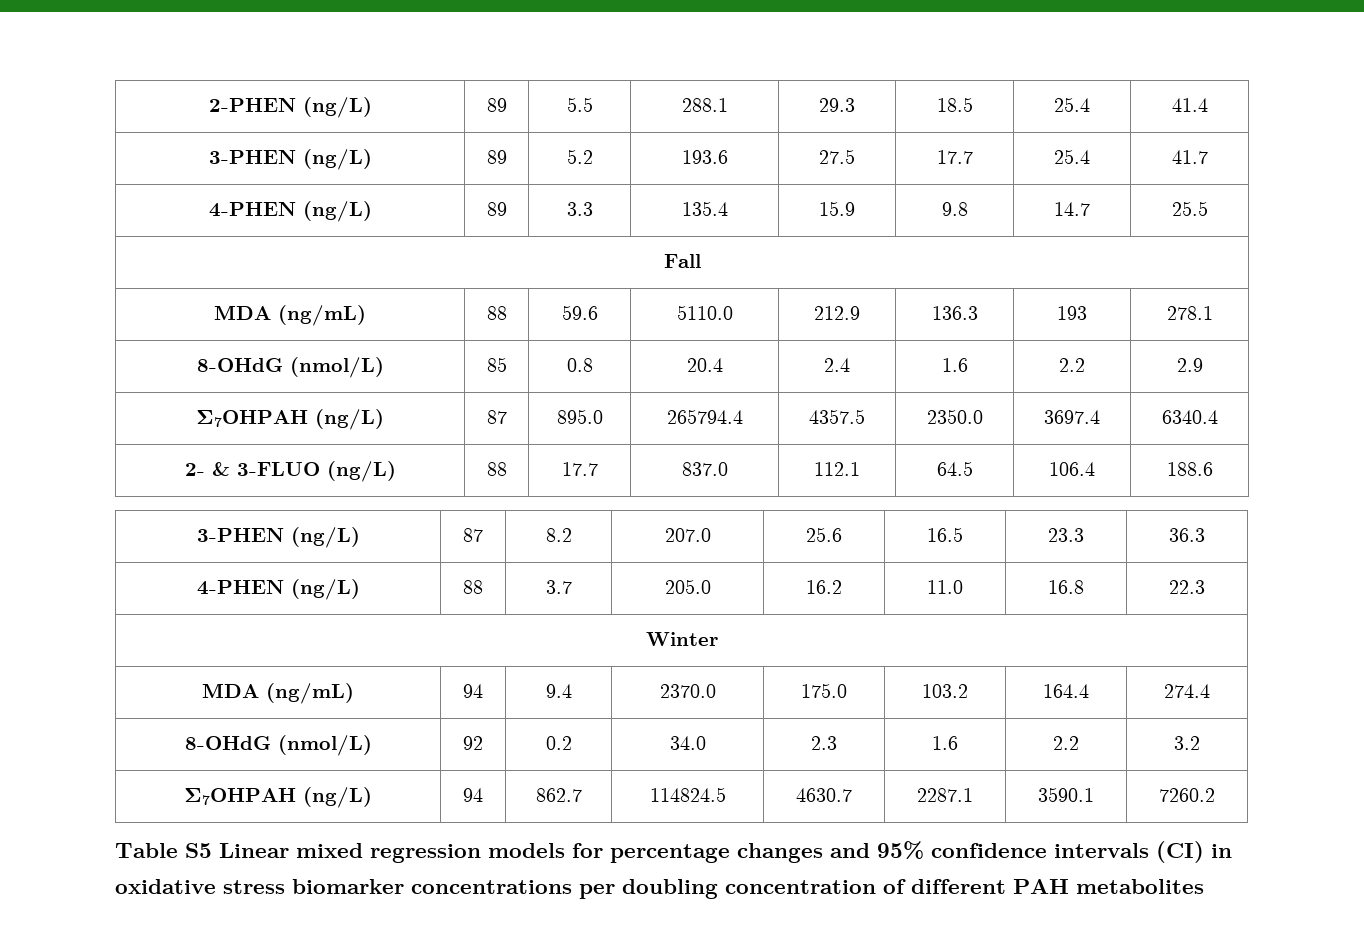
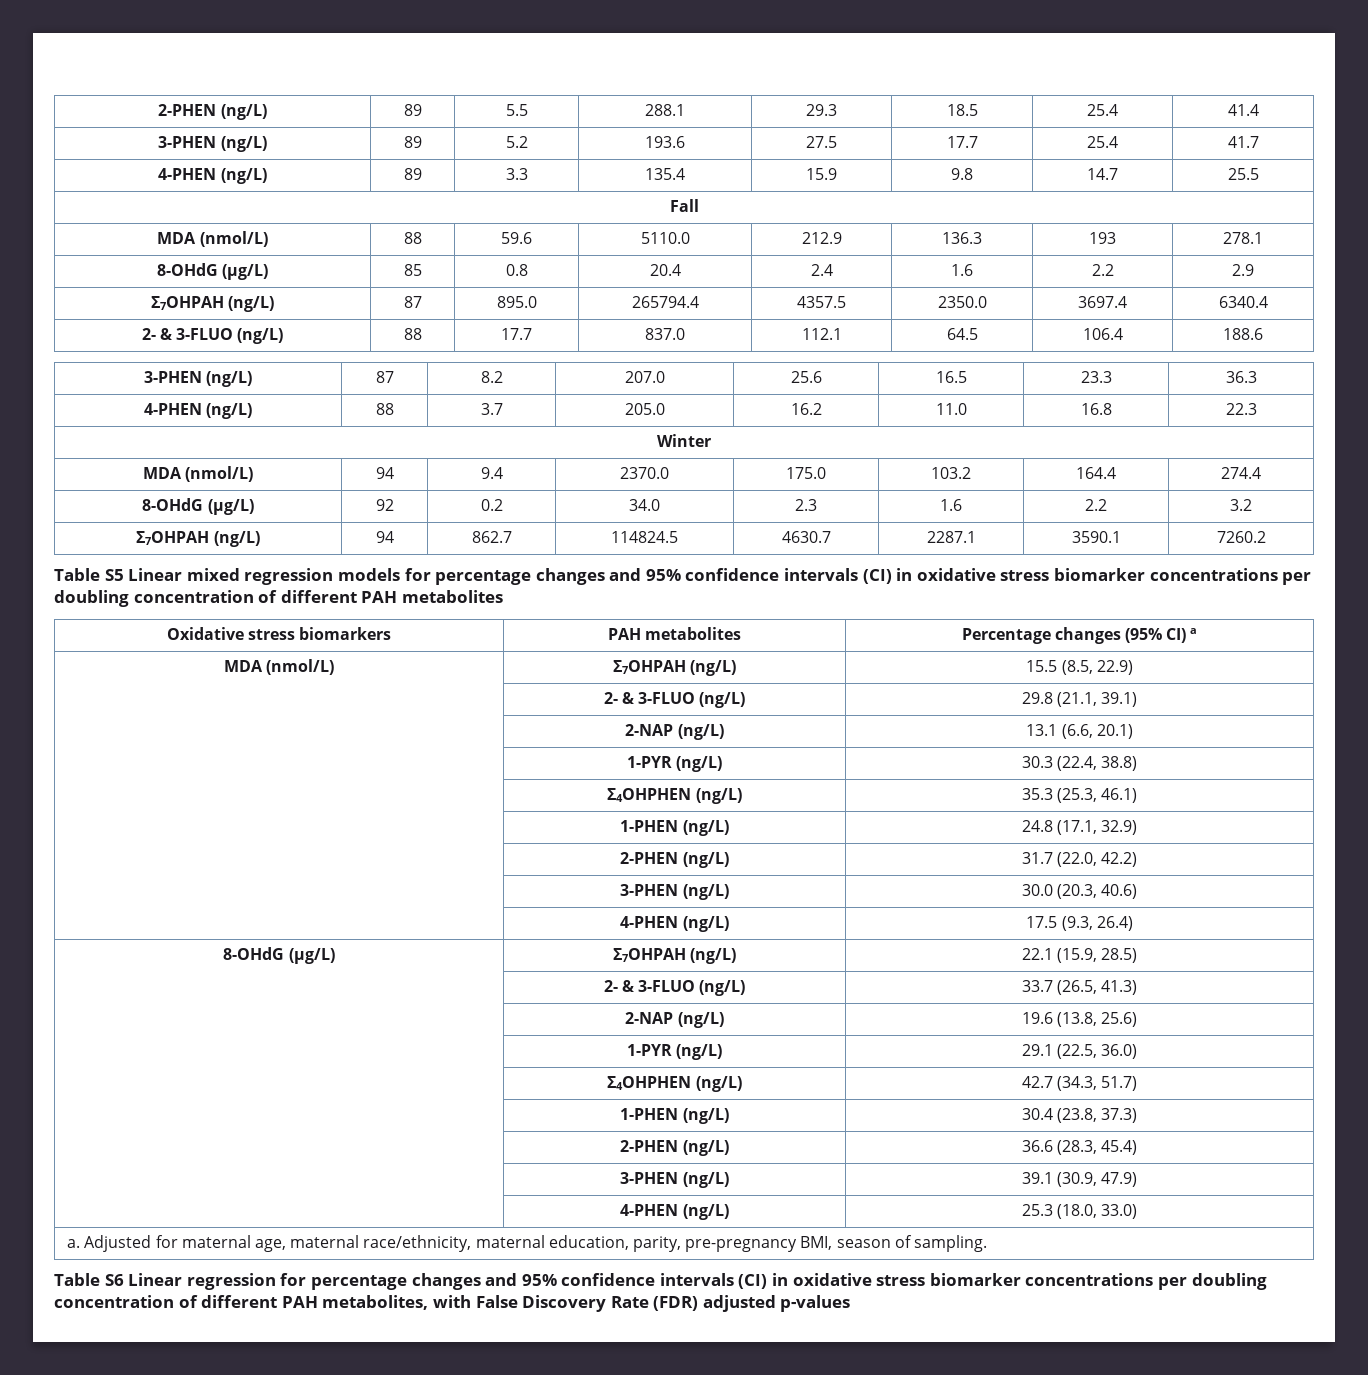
- MDA (ng/mL) | 88 | 59.6 | 5110.0 | 212.9 | 136.3 | 193 | 278.1
+ MDA (nmol/L) | 88 | 59.6 | 5110.0 | 212.9 | 136.3 | 193 | 278.1
- 8-OHdG (nmol/L) | 85 | 0.8 | 20.4 | 2.4 | 1.6 | 2.2 | 2.9
+ 8-OHdG (µg/L) | 85 | 0.8 | 20.4 | 2.4 | 1.6 | 2.2 | 2.9
- MDA (ng/mL) | 94 | 9.4 | 2370.0 | 175.0 | 103.2 | 164.4 | 274.4
+ MDA (nmol/L) | 94 | 9.4 | 2370.0 | 175.0 | 103.2 | 164.4 | 274.4
- 8-OHdG (nmol/L) | 92 | 0.2 | 34.0 | 2.3 | 1.6 | 2.2 | 3.2
+ 8-OHdG (µg/L) | 92 | 0.2 | 34.0 | 2.3 | 1.6 | 2.2 | 3.2
+ Oxidative stress biomarkers | PAH metabolites | Percentage changes (95% CI) a
+ MDA (nmol/L) | Σ7OHPAH (ng/L) | 15.5 (8.5, 22.9)
+ | 2- & 3-FLUO (ng/L) | 29.8 (21.1, 39.1)
+ | 2-NAP (ng/L) | 13.1 (6.6, 20.1)
+ | 1-PYR (ng/L) | 30.3 (22.4, 38.8)
+ | Σ4OHPHEN (ng/L) | 35.3 (25.3, 46.1)
+ | 1-PHEN (ng/L) | 24.8 (17.1, 32.9)
+ | 2-PHEN (ng/L) | 31.7 (22.0, 42.2)
+ | 3-PHEN (ng/L) | 30.0 (20.3, 40.6)
+ | 4-PHEN (ng/L) | 17.5 (9.3, 26.4)
+ 8-OHdG (µg/L) | Σ7OHPAH (ng/L) | 22.1 (15.9, 28.5)
+ | 2- & 3-FLUO (ng/L) | 33.7 (26.5, 41.3)
+ | 2-NAP (ng/L) | 19.6 (13.8, 25.6)
+ | 1-PYR (ng/L) | 29.1 (22.5, 36.0)
+ | Σ4OHPHEN (ng/L) | 42.7 (34.3, 51.7)
+ | 1-PHEN (ng/L) | 30.4 (23.8, 37.3)
+ | 2-PHEN (ng/L) | 36.6 (28.3, 45.4)
+ | 3-PHEN (ng/L) | 39.1 (30.9, 47.9)
+ | 4-PHEN (ng/L) | 25.3 (18.0, 33.0)
+ a. Adjusted for maternal age, maternal race/ethnicity, maternal education, parity, pre-pregnancy BMI, season of sampling.
+ Table S6 Linear regression for percentage changes and 95% confidence intervals (CI) in oxidative stress biomarker concentrations per doubling concentration of different PAH metabolites, with False Discovery Rate (FDR) adjusted p-values

